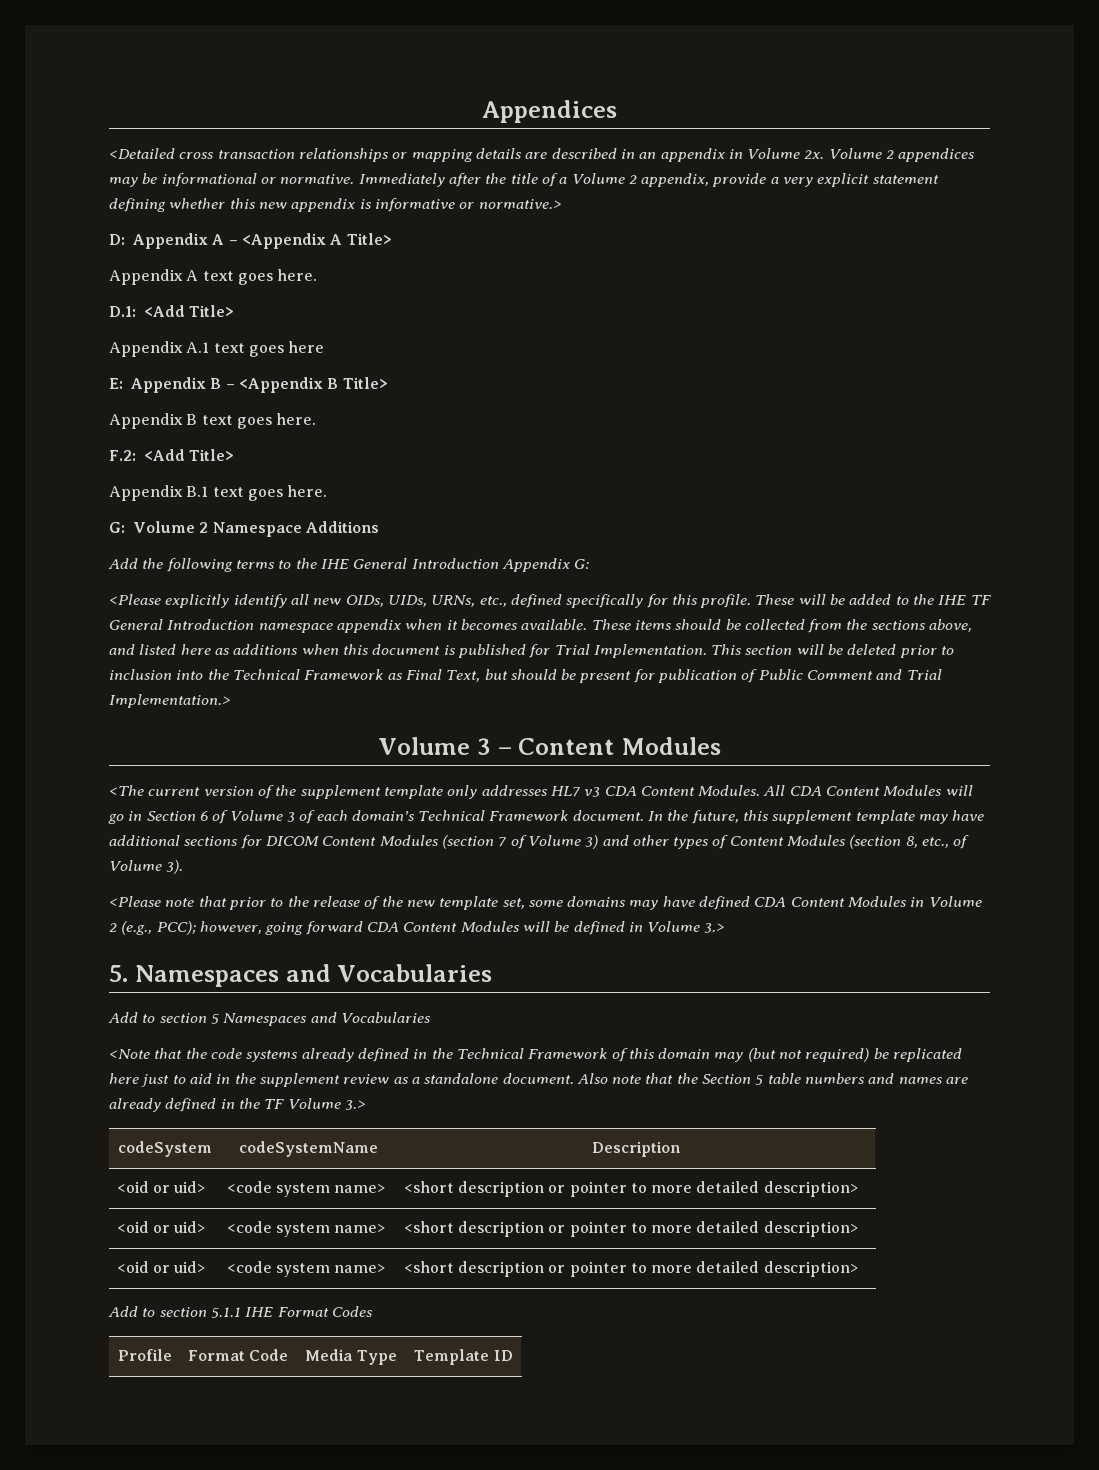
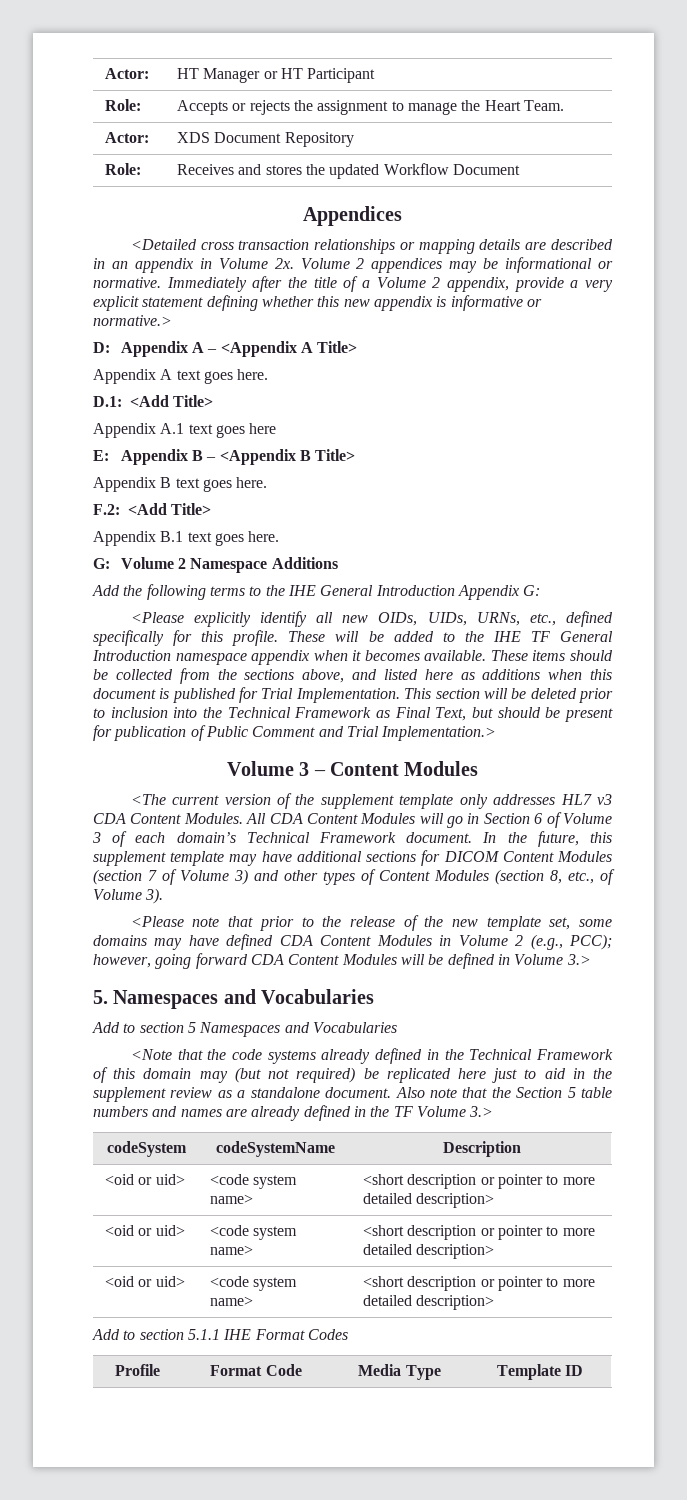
+ Actor: | HT Manager or HT Participant
+ Role: | Accepts or rejects the assignment to manage the Heart Team.
+ Actor: | XDS Document Repository
+ Role: | Receives and stores the updated Workflow Document

